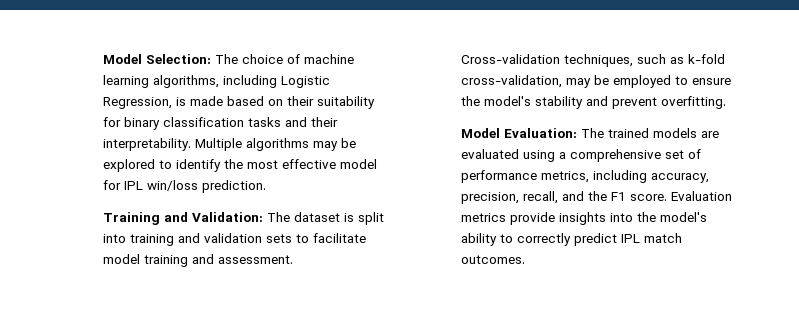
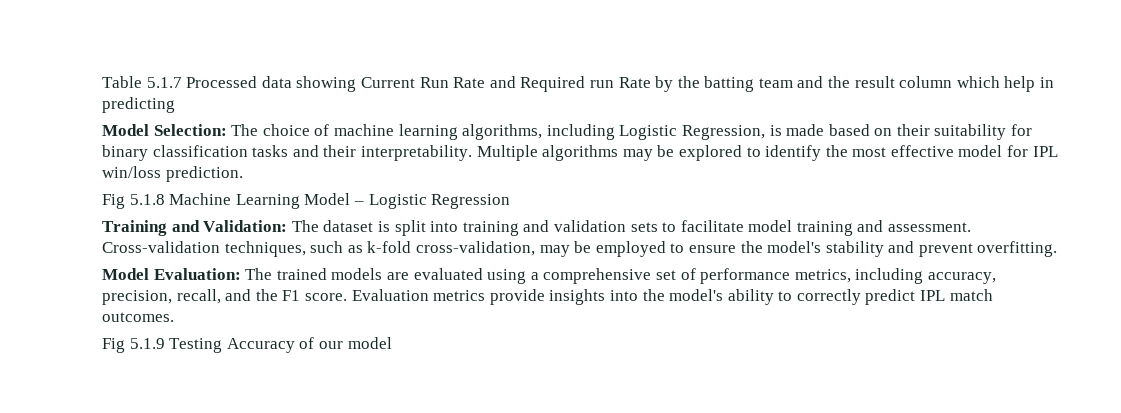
+ Table 5.1.7 Processed data showing Current Run Rate and Required run Rate by the batting team and the result column which help in predicting
+ Fig 5.1.8 Machine Learning Model – Logistic Regression
+ Fig 5.1.9 Testing Accuracy of our model

